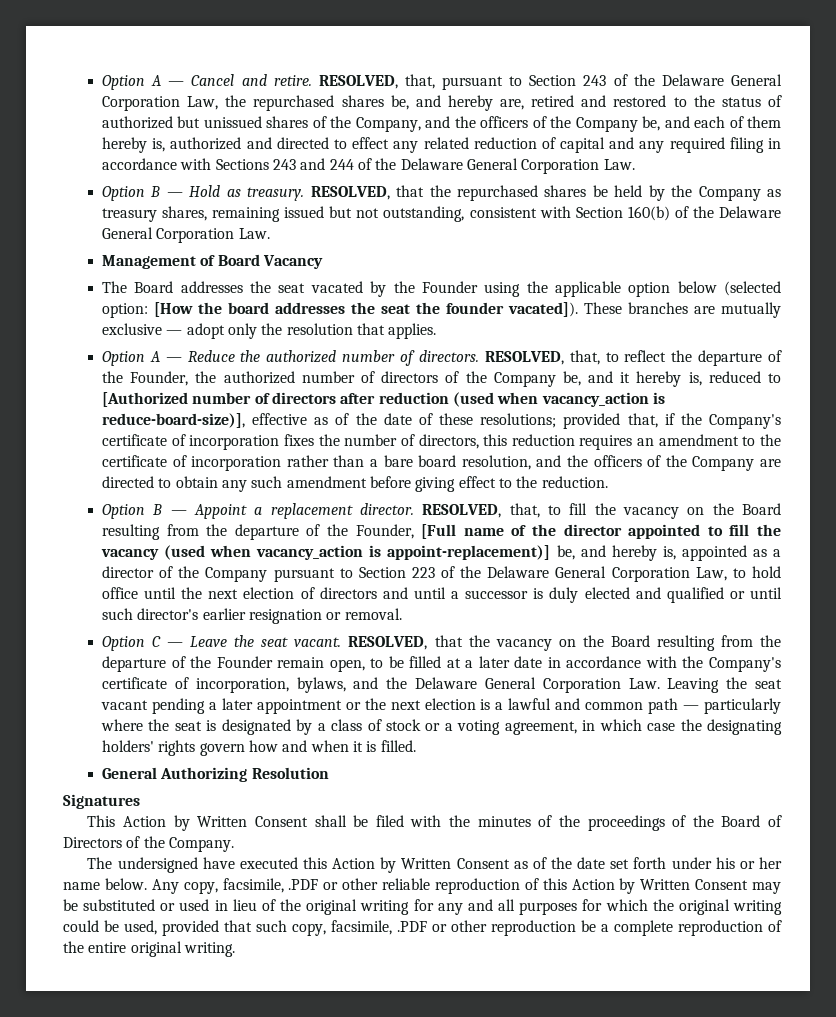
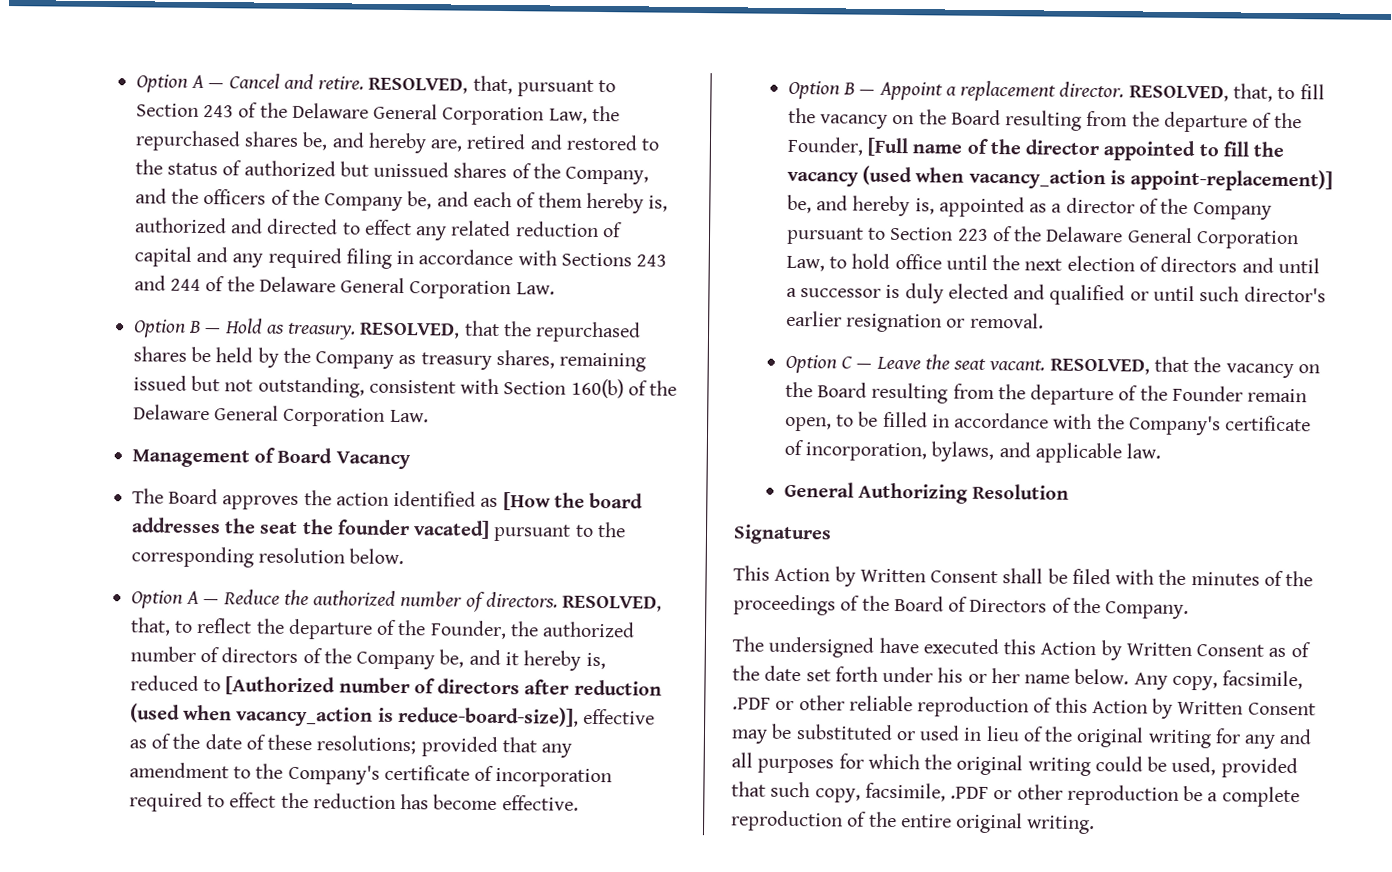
- The Board addresses the seat vacated by the Founder using the applicable option below (selected option: [How the board addresses the seat the founder vacated]). These branches are mutually exclusive — adopt only the resolution that applies.
+ The Board approves the action identified as [How the board addresses the seat the founder vacated] pursuant to the corresponding resolution below.
- RESOLVED, that, to reflect the departure of the Founder, the authorized number of directors of the Company be, and it hereby is, reduced to [Authorized number of directors after reduction (used when vacancy_action is reduce-board-size)], effective as of the date of these resolutions; provided that, if the Company's certificate of incorporation fixes the number of directors, this reduction requires an amendment to the certificate of incorporation rather than a bare board resolution, and the officers of the Company are directed to obtain any such amendment before giving effect to the reduction.
+ RESOLVED, that, to reflect the departure of the Founder, the authorized number of directors of the Company be, and it hereby is, reduced to [Authorized number of directors after reduction (used when vacancy_action is reduce-board-size)], effective as of the date of these resolutions; provided that any amendment to the Company's certificate of incorporation required to effect the reduction has become effective.
- RESOLVED, that the vacancy on the Board resulting from the departure of the Founder remain open, to be filled at a later date in accordance with the Company's certificate of incorporation, bylaws, and the Delaware General Corporation Law. Leaving the seat vacant pending a later appointment or the next election is a lawful and common path — particularly where the seat is designated by a class of stock or a voting agreement, in which case the designating holders' rights govern how and when it is filled.
+ RESOLVED, that the vacancy on the Board resulting from the departure of the Founder remain open, to be filled in accordance with the Company's certificate of incorporation, bylaws, and applicable law.

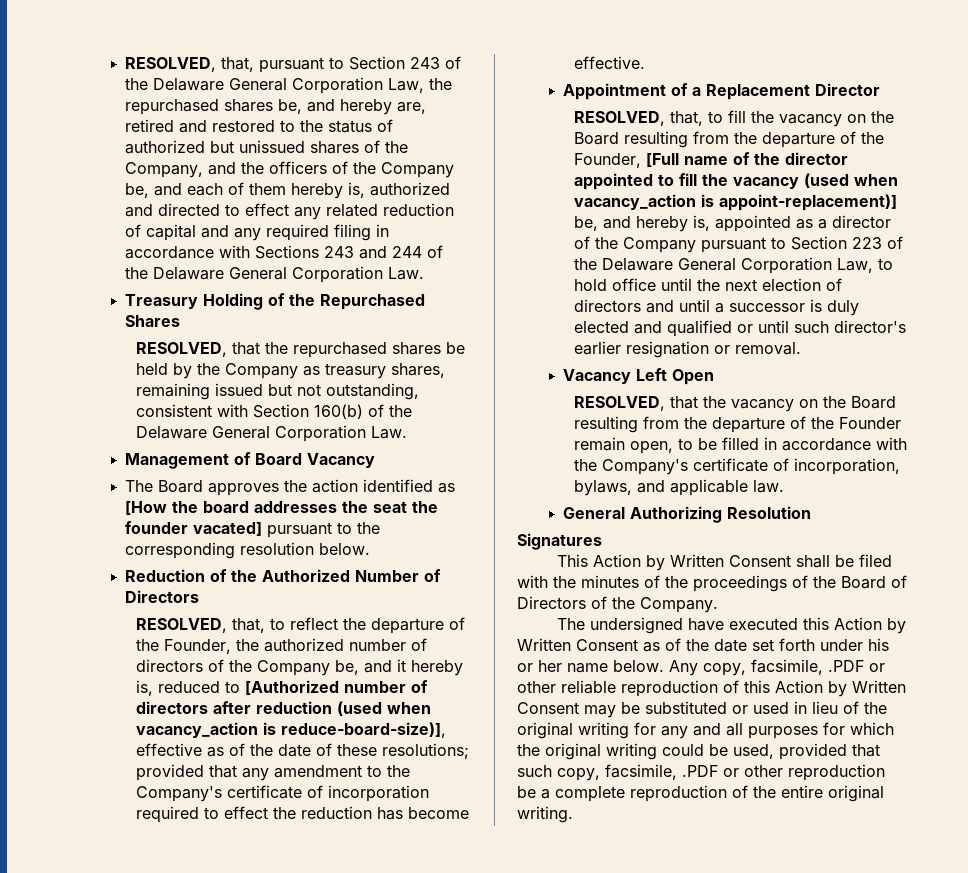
- Option A — Cancel and retire.
- Option B — Hold as treasury. RESOLVED, that the repurchased shares be held by the Company as treasury shares, remaining issued but not outstanding, consistent with Section 160(b) of the Delaware General Corporation Law.
+ Treasury Holding of the Repurchased Shares
+ RESOLVED, that the repurchased shares be held by the Company as treasury shares, remaining issued but not outstanding, consistent with Section 160(b) of the Delaware General Corporation Law.
- Option A — Reduce the authorized number of directors. RESOLVED, that, to reflect the departure of the Founder, the authorized number of directors of the Company be, and it hereby is, reduced to [Authorized number of directors after reduction (used when vacancy_action is reduce-board-size)], effective as of the date of these resolutions;
+ Reduction of the Authorized Number of Directors
+ RESOLVED, that, to reflect the departure of the Founder, the authorized number of directors of the Company be, and it hereby is, reduced to [Authorized number of directors after reduction (used when vacancy_action is reduce-board-size)], effective as of the date of these resolutions;
- Option B — Appoint a replacement director. RESOLVED, that, to fill the vacancy on the Board resulting from the departure of the Founder, [Full name of the director appointed to fill the vacancy (used when vacancy_action is appoint-replacement)] be, and hereby is, appointed as a director of the Company pursuant to Section 223 of the Delaware General Corporation Law, to hold office until the next election of directors and until a successor is duly elected and qualified or until such director's earlier resignation or removal.
+ Appointment of a Replacement Director
+ RESOLVED, that, to fill the vacancy on the Board resulting from the departure of the Founder, [Full name of the director appointed to fill the vacancy (used when vacancy_action is appoint-replacement)] be, and hereby is, appointed as a director of the Company pursuant to Section 223 of the Delaware General Corporation Law, to hold office until the next election of directors and until a successor is duly elected and qualified or until such director's earlier resignation or removal.
- Option C — Leave the seat vacant. RESOLVED, that the vacancy on the Board resulting from the departure of the Founder remain open, to be filled in accordance with the Company's certificate of incorporation, bylaws, and applicable law.
+ Vacancy Left Open
+ RESOLVED, that the vacancy on the Board resulting from the departure of the Founder remain open, to be filled in accordance with the Company's certificate of incorporation, bylaws, and applicable law.

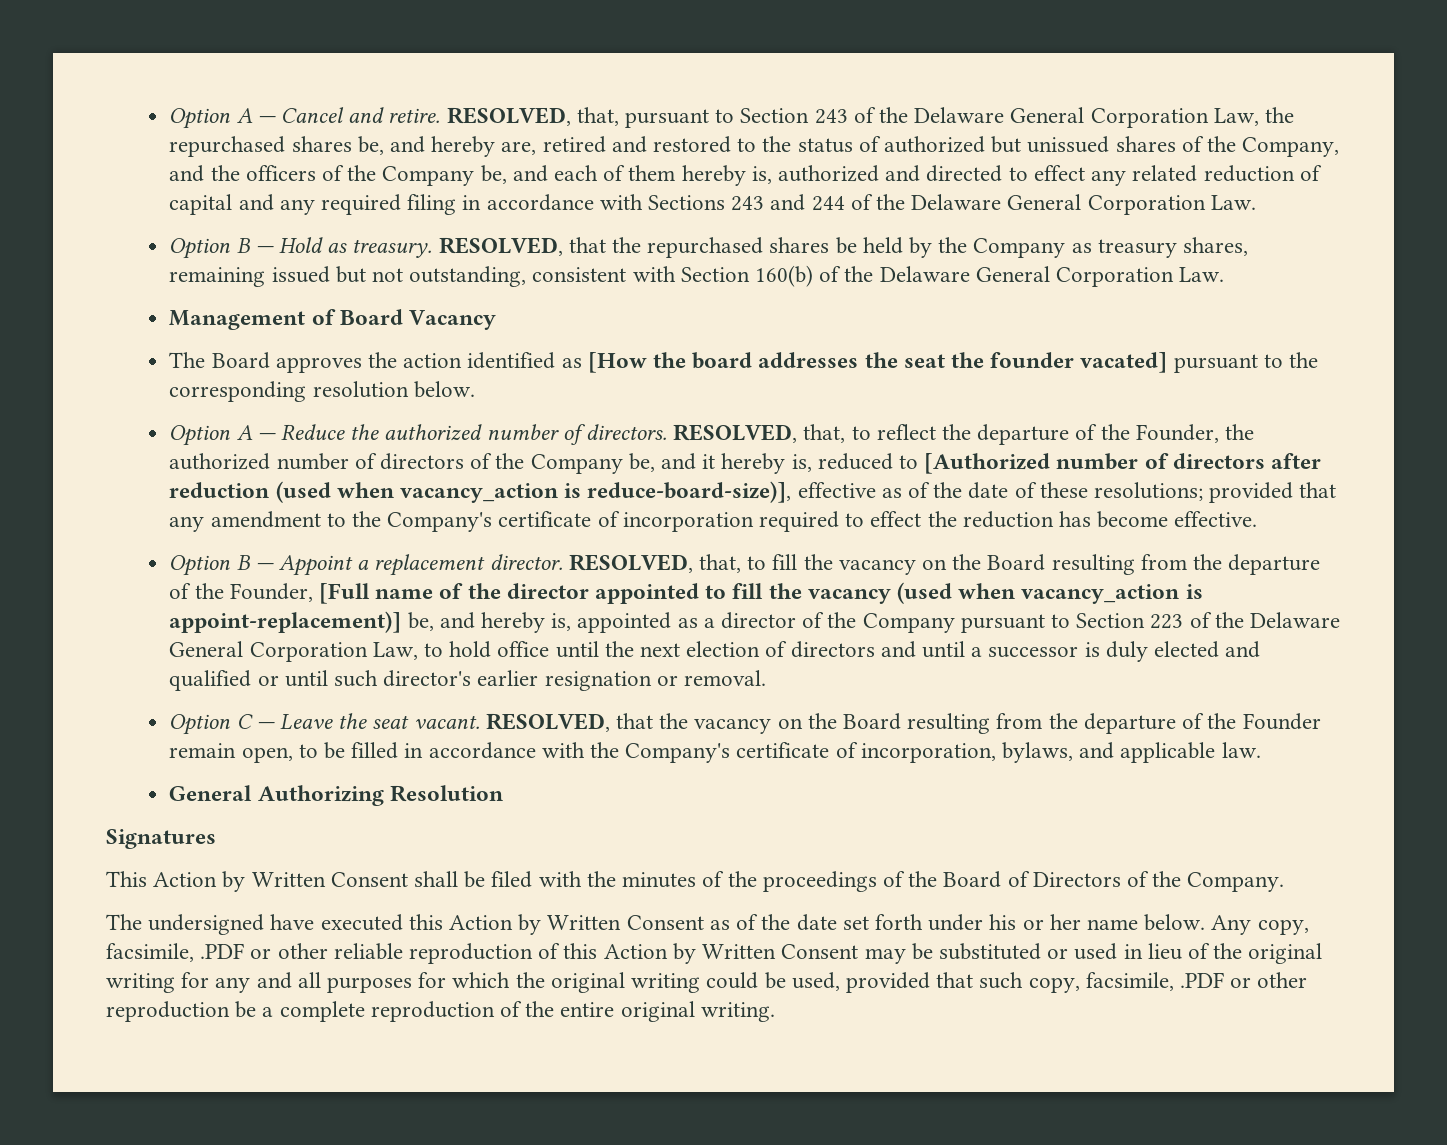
+ Option A — Cancel and retire.
- Treasury Holding of the Repurchased Shares
- RESOLVED, that the repurchased shares be held by the Company as treasury shares, remaining issued but not outstanding, consistent with Section 160(b) of the Delaware General Corporation Law.
+ Option B — Hold as treasury. RESOLVED, that the repurchased shares be held by the Company as treasury shares, remaining issued but not outstanding, consistent with Section 160(b) of the Delaware General Corporation Law.
- Reduction of the Authorized Number of Directors
- RESOLVED, that, to reflect the departure of the Founder, the authorized number of directors of the Company be, and it hereby is, reduced to [Authorized number of directors after reduction (used when vacancy_action is reduce-board-size)], effective as of the date of these resolutions;
+ Option A — Reduce the authorized number of directors. RESOLVED, that, to reflect the departure of the Founder, the authorized number of directors of the Company be, and it hereby is, reduced to [Authorized number of directors after reduction (used when vacancy_action is reduce-board-size)], effective as of the date of these resolutions;
- Appointment of a Replacement Director
- RESOLVED, that, to fill the vacancy on the Board resulting from the departure of the Founder, [Full name of the director appointed to fill the vacancy (used when vacancy_action is appoint-replacement)] be, and hereby is, appointed as a director of the Company pursuant to Section 223 of the Delaware General Corporation Law, to hold office until the next election of directors and until a successor is duly elected and qualified or until such director's earlier resignation or removal.
+ Option B — Appoint a replacement director. RESOLVED, that, to fill the vacancy on the Board resulting from the departure of the Founder, [Full name of the director appointed to fill the vacancy (used when vacancy_action is appoint-replacement)] be, and hereby is, appointed as a director of the Company pursuant to Section 223 of the Delaware General Corporation Law, to hold office until the next election of directors and until a successor is duly elected and qualified or until such director's earlier resignation or removal.
- Vacancy Left Open
- RESOLVED, that the vacancy on the Board resulting from the departure of the Founder remain open, to be filled in accordance with the Company's certificate of incorporation, bylaws, and applicable law.
+ Option C — Leave the seat vacant. RESOLVED, that the vacancy on the Board resulting from the departure of the Founder remain open, to be filled in accordance with the Company's certificate of incorporation, bylaws, and applicable law.

